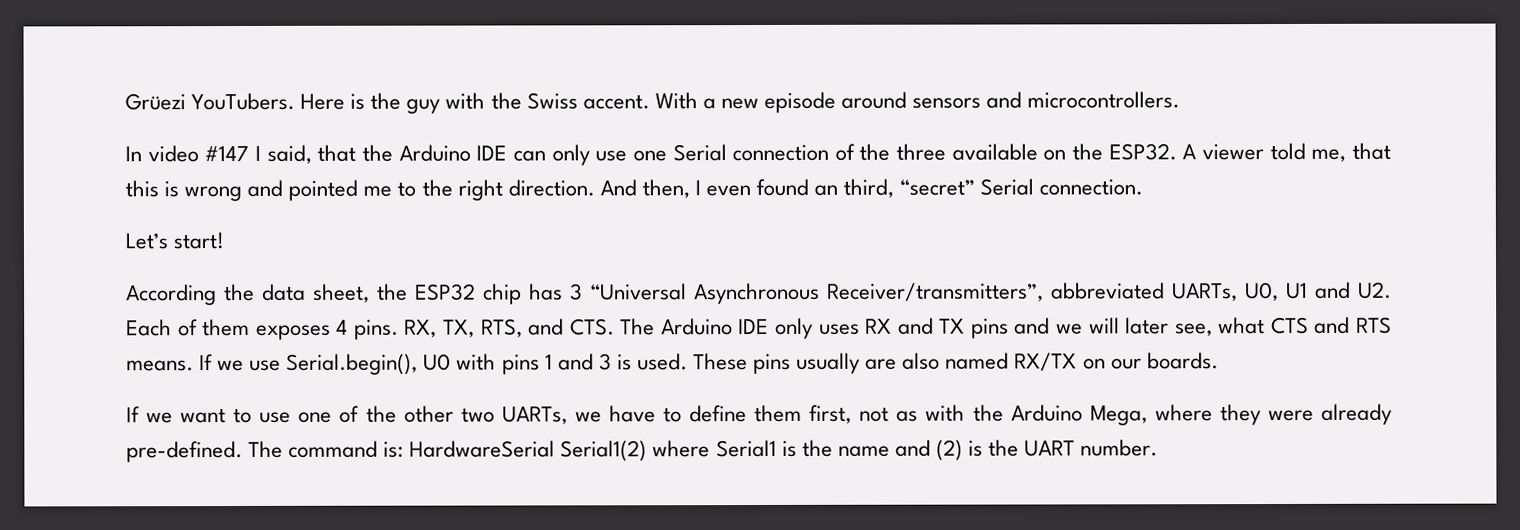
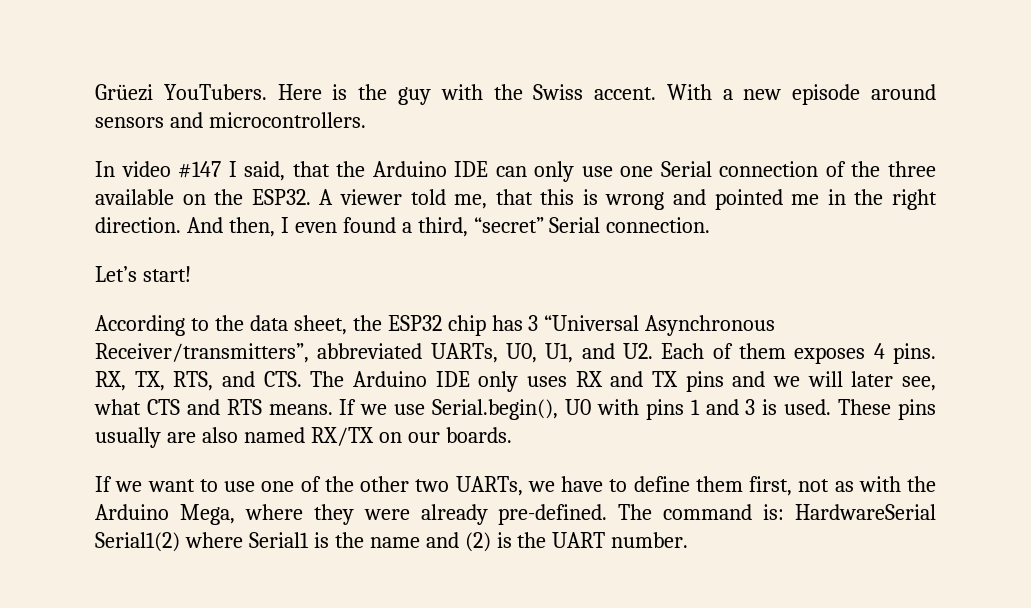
- A viewer told me, that this is wrong and pointed me to the right direction.
+ A viewer told me, that this is wrong and pointed me in the right direction.
- And then, I even found an third, “secret” Serial connection.
+ And then, I even found a third, “secret” Serial connection.
- According the data sheet, the ESP32 chip has 3 “Universal Asynchronous Receiver/transmitters”, abbreviated UARTs, U0, U1 and U2. Each of them exposes 4 pins.
+ According to the data sheet, the ESP32 chip has 3 “Universal Asynchronous Receiver/transmitters”, abbreviated UARTs, U0, U1, and U2. Each of them exposes 4 pins.

